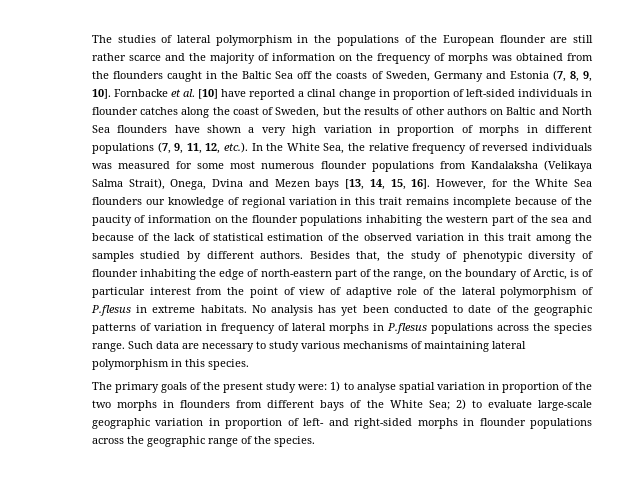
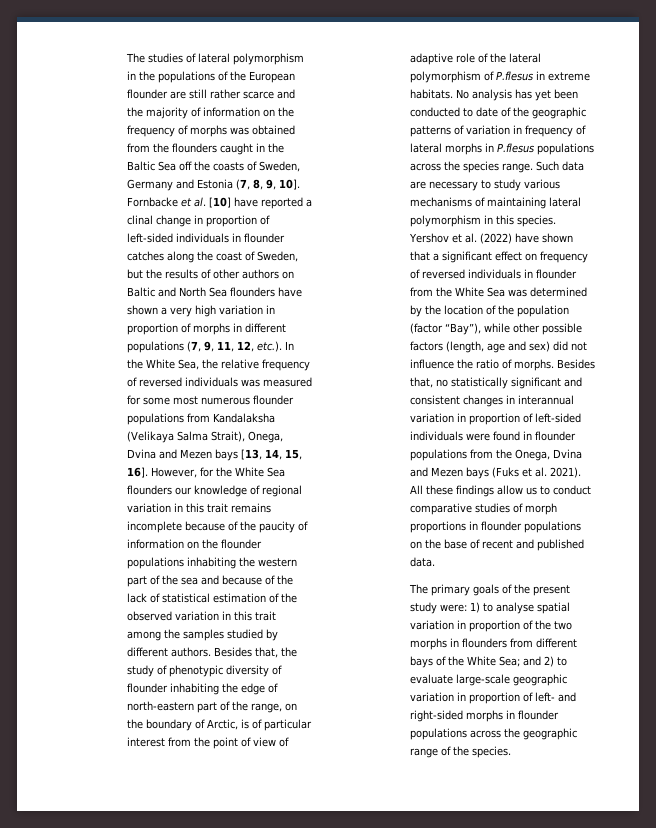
+ Yershov et al. (2022) have shown that a significant effect on frequency of reversed individuals in flounder from the White Sea was determined by the location of the population (factor “Bay”), while other possible factors (length, age and sex) did not influence the ratio of morphs. Besides that, no statistically significant and consistent changes in interannual variation in proportion of left-sided individuals were found in flounder populations from the Onega, Dvina and Mezen bays (Fuks et al. 2021). All these findings allow us to conduct comparative studies of morph proportions in flounder populations on the base of recent and published data.
- The primary goals of the present study were: 1) to analyse spatial variation in proportion of the two morphs in flounders from different bays of the White Sea; 2) to evaluate large-scale geographic variation in proportion of left- and right-sided morphs in flounder populations across the geographic range of the species.
+ The primary goals of the present study were: 1) to analyse spatial variation in proportion of the two morphs in flounders from different bays of the White Sea; and 2) to evaluate large-scale geographic variation in proportion of left- and right-sided morphs in flounder populations across the geographic range of the species.

